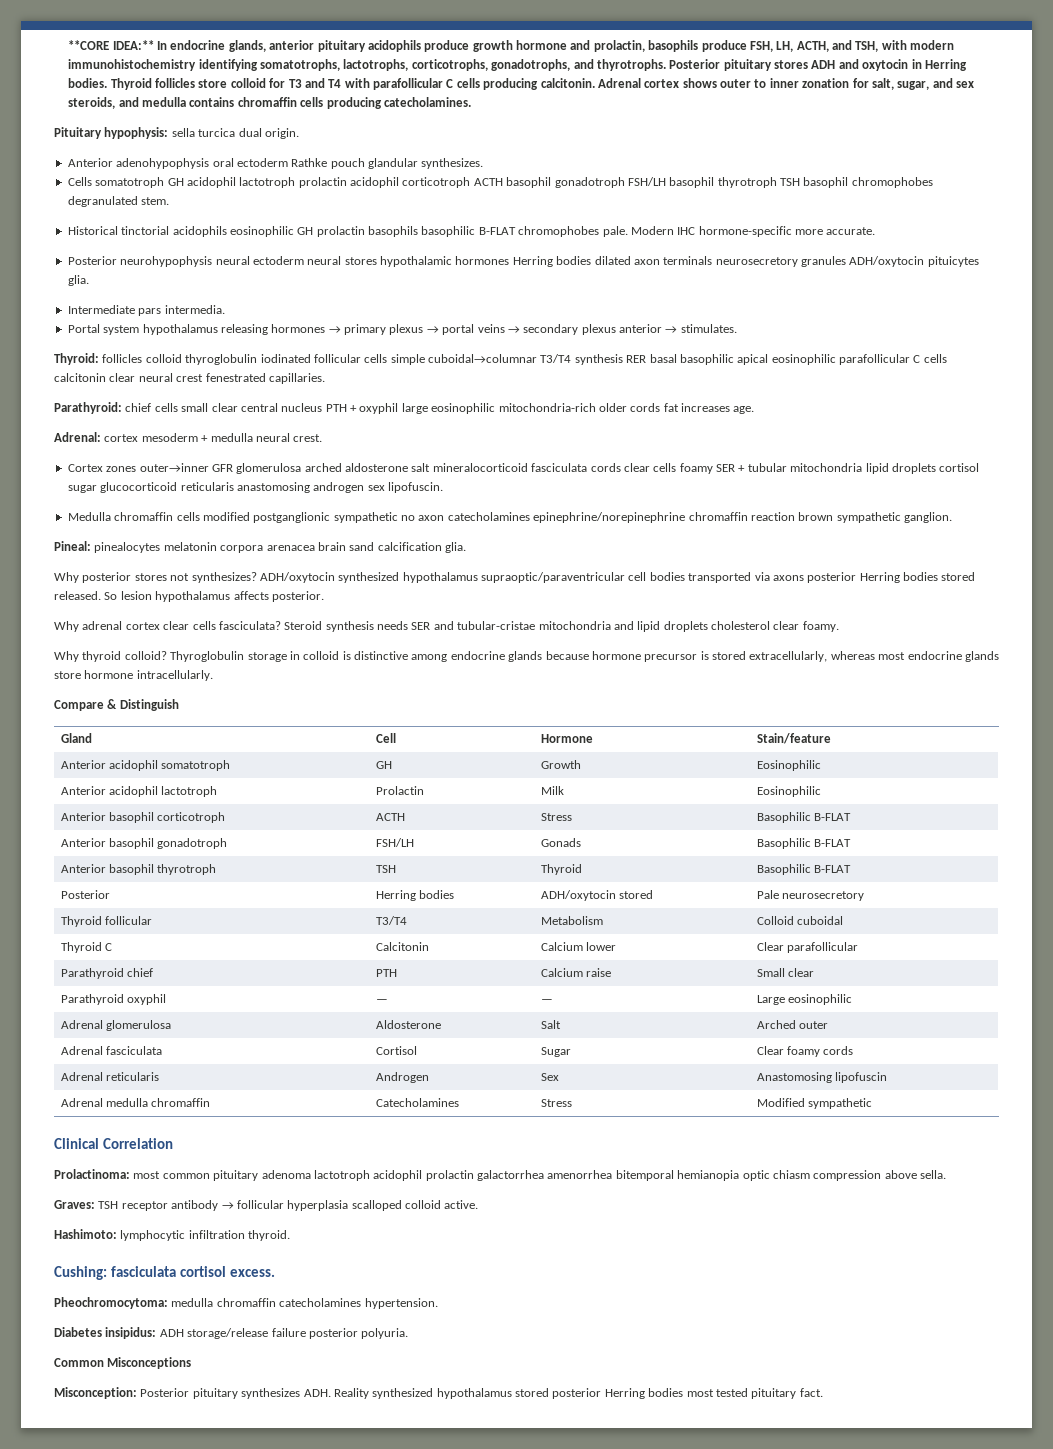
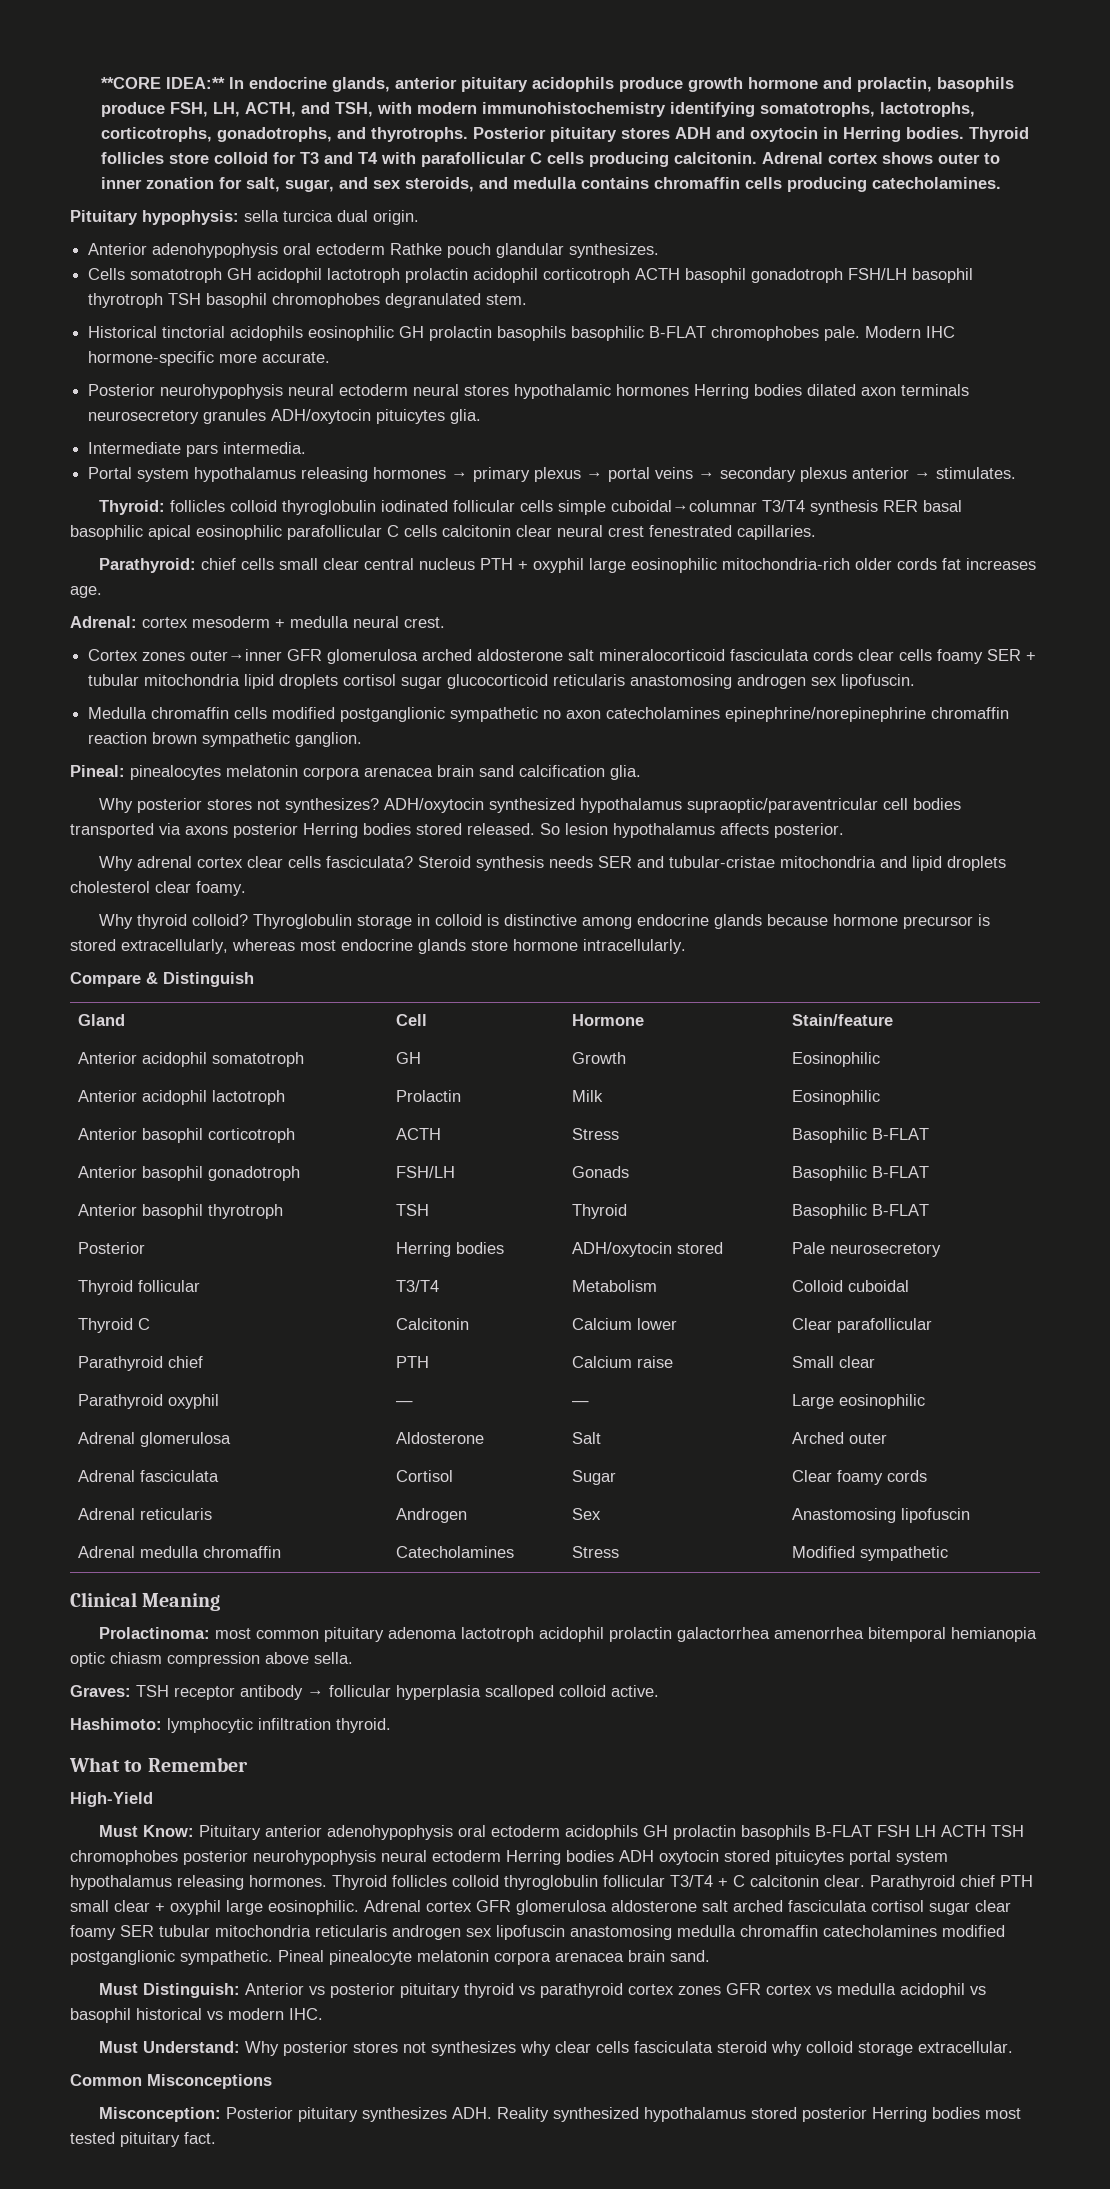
- Clinical Correlation
+ Clinical Meaning
- Cushing: fasciculata cortisol excess.
- Pheochromocytoma: medulla chromaffin catecholamines hypertension.
- Diabetes insipidus: ADH storage/release failure posterior polyuria.
+ What to Remember
+ High-Yield
+ Must Know: Pituitary anterior adenohypophysis oral ectoderm acidophils GH prolactin basophils B-FLAT FSH LH ACTH TSH chromophobes posterior neurohypophysis neural ectoderm Herring bodies ADH oxytocin stored pituicytes portal system hypothalamus releasing hormones. Thyroid follicles colloid thyroglobulin follicular T3/T4 + C calcitonin clear. Parathyroid chief PTH small clear + oxyphil large eosinophilic. Adrenal cortex GFR glomerulosa aldosterone salt arched fasciculata cortisol sugar clear foamy SER tubular mitochondria reticularis androgen sex lipofuscin anastomosing medulla chromaffin catecholamines modified postganglionic sympathetic. Pineal pinealocyte melatonin corpora arenacea brain sand.
+ Must Distinguish: Anterior vs posterior pituitary thyroid vs parathyroid cortex zones GFR cortex vs medulla acidophil vs basophil historical vs modern IHC.
+ Must Understand: Why posterior stores not synthesizes why clear cells fasciculata steroid why colloid storage extracellular.

